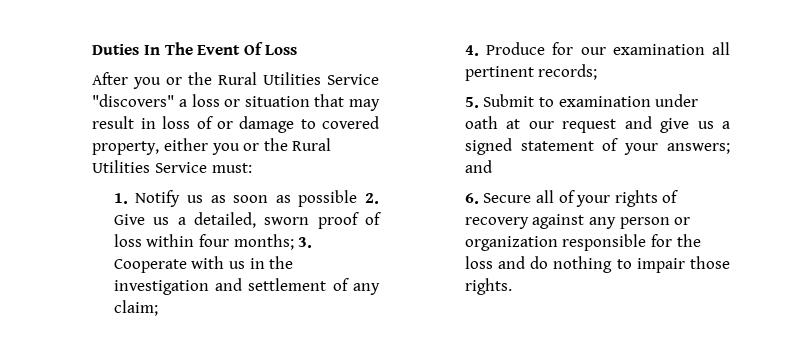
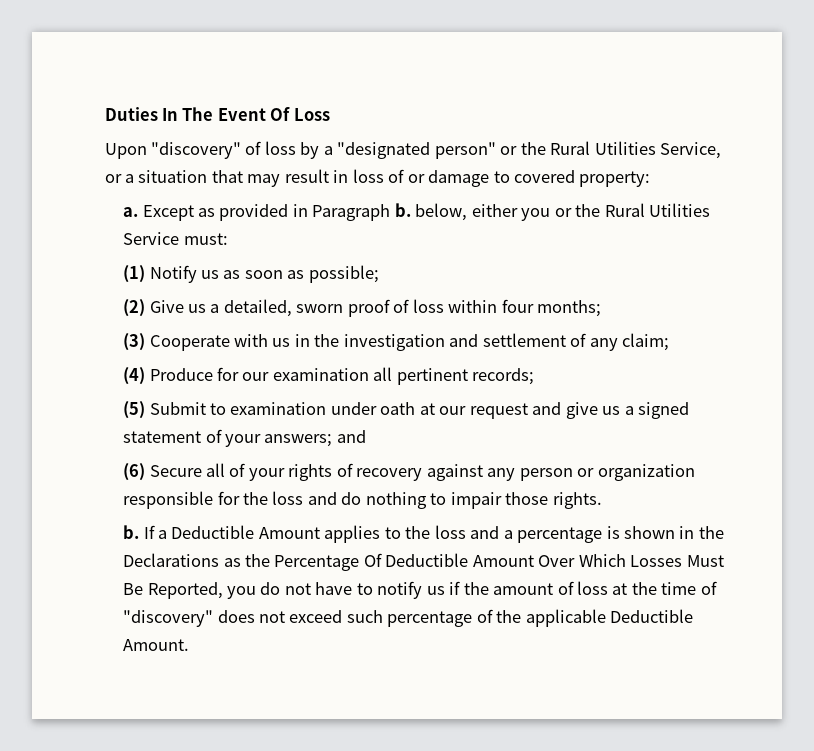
- After you or the Rural Utilities Service "discovers" a loss or situation that may result in loss of or damage to covered property, either you or the Rural Utilities Service must:
+ Upon "discovery" of loss by a "designated person" or the Rural Utilities Service, or a situation that may result in loss of or damage to covered property:
+ a. Except as provided in Paragraph b. below, either you or the Rural Utilities Service must:
- 1. Notify us as soon as possible 2. Give us a detailed, sworn proof of loss within four months; 3. Cooperate with us in the investigation and settlement of any claim;
+ (1) Notify us as soon as possible;
+ (2) Give us a detailed, sworn proof of loss within four months;
+ (3) Cooperate with us in the investigation and settlement of any claim;
- 4. Produce for our examination all pertinent records;
+ (4) Produce for our examination all pertinent records;
- 5. Submit to examination under oath at our request and give us a signed statement of your answers; and
+ (5) Submit to examination under oath at our request and give us a signed statement of your answers; and
- 6. Secure all of your rights of recovery against any person or organization responsible for the loss and do nothing to impair those rights.
+ (6) Secure all of your rights of recovery against any person or organization responsible for the loss and do nothing to impair those rights.
+ b. If a Deductible Amount applies to the loss and a percentage is shown in the Declarations as the Percentage Of Deductible Amount Over Which Losses Must Be Reported, you do not have to notify us if the amount of loss at the time of "discovery" does not exceed such percentage of the applicable Deductible Amount.

